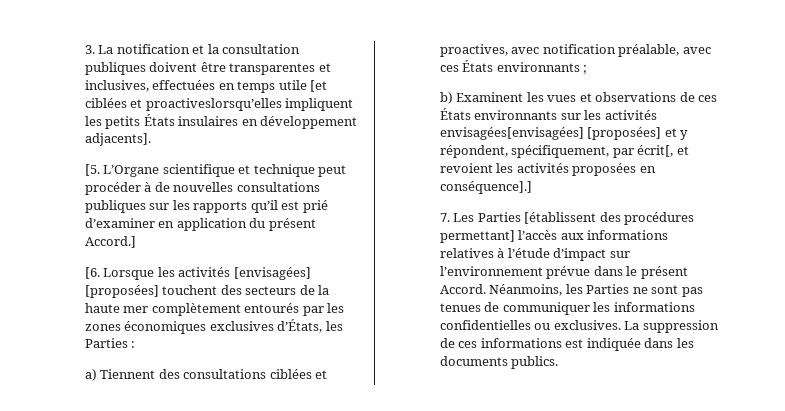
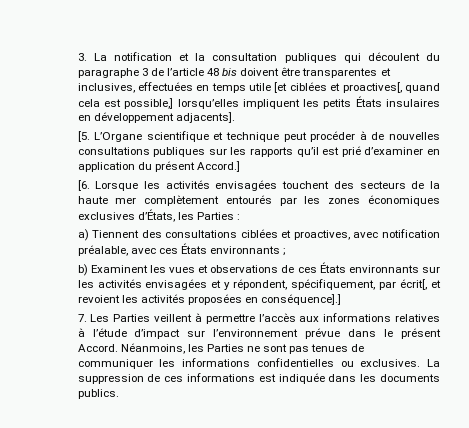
- 3. La notification et la consultation publiques doivent être transparentes et inclusives, effectuées en temps utile [et ciblées et proactiveslorsqu’elles impliquent les petits États insulaires en développement adjacents].
+ 3. La notification et la consultation publiques qui découlent du paragraphe 3 de l’article 48 bis doivent être transparentes et inclusives, effectuées en temps utile [et ciblées et proactives[, quand cela est possible,] lorsqu’elles impliquent les petits États insulaires en développement adjacents].
- [6. Lorsque les activités [envisagées] [proposées] touchent des secteurs de la haute mer complètement entourés par les zones économiques exclusives d’États, les Parties :
+ [6. Lorsque les activités envisagées touchent des secteurs de la haute mer complètement entourés par les zones économiques exclusives d’États, les Parties :
- b) Examinent les vues et observations de ces États environnants sur les activités envisagées[envisagées] [proposées] et y répondent, spécifiquement, par écrit[, et revoient les activités proposées en conséquence].]
+ b) Examinent les vues et observations de ces États environnants sur les activités envisagées et y répondent, spécifiquement, par écrit[, et revoient les activités proposées en conséquence].]
- 7. Les Parties [établissent des procédures permettant] l’accès aux informations relatives à l’étude d’impact sur l’environnement prévue dans le présent Accord.
+ 7. Les Parties veillent à permettre l’accès aux informations relatives à l’étude d’impact sur l’environnement prévue dans le présent Accord.

